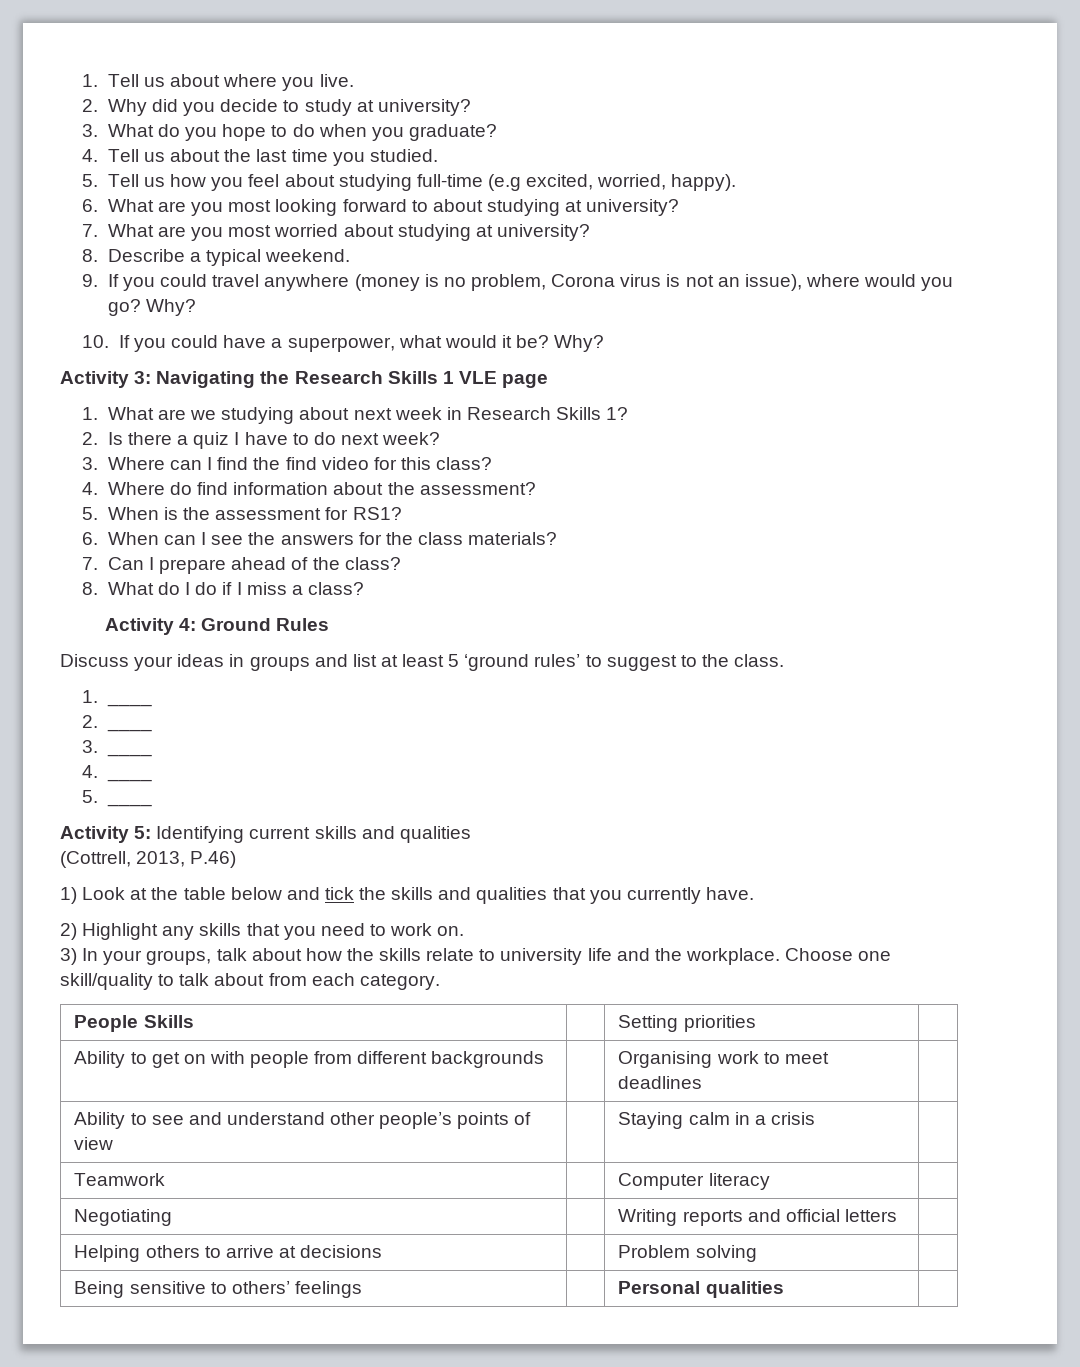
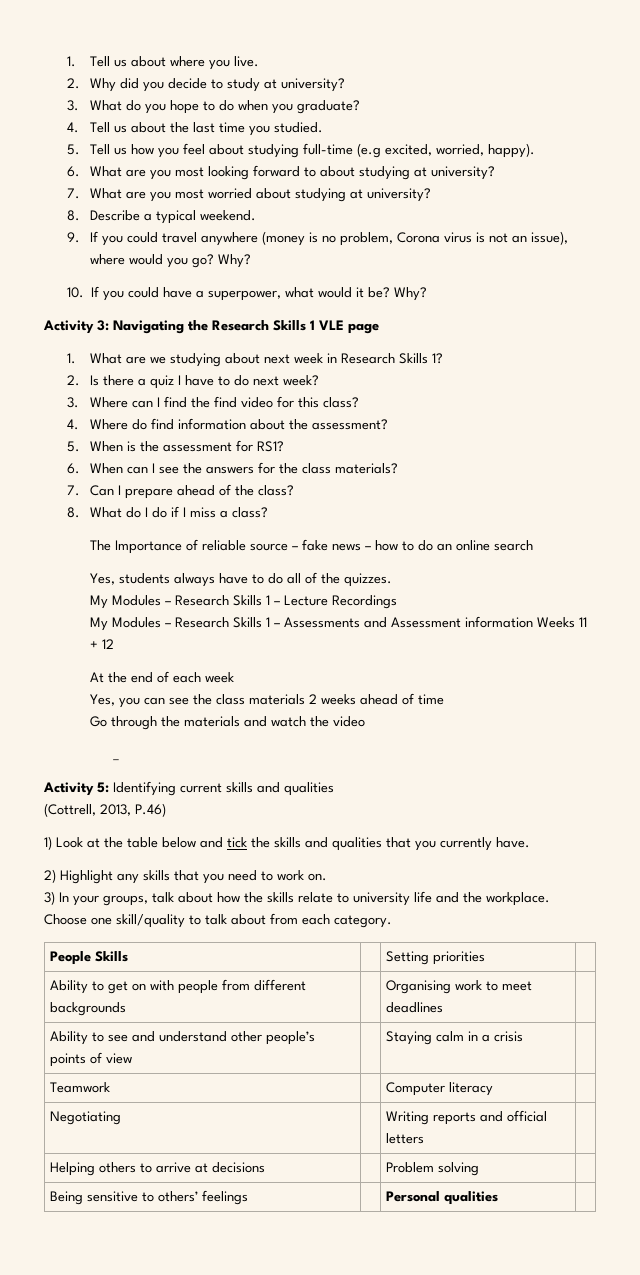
- Activity 4: Ground Rules
- Discuss your ideas in groups and list at least 5 ‘ground rules’ to suggest to the class.
- 1. ____
- 2. ____
- 3. ____
- 4. ____
- 5. ____
+ The Importance of reliable source – fake news – how to do an online search
+ Yes, students always have to do all of the quizzes.
+ My Modules – Research Skills 1 – Lecture Recordings
+ My Modules – Research Skills 1 – Assessments and Assessment information Weeks 11 + 12
+ At the end of each week
+ Yes, you can see the class materials 2 weeks ahead of time
+ Go through the materials and watch the video
+ _

